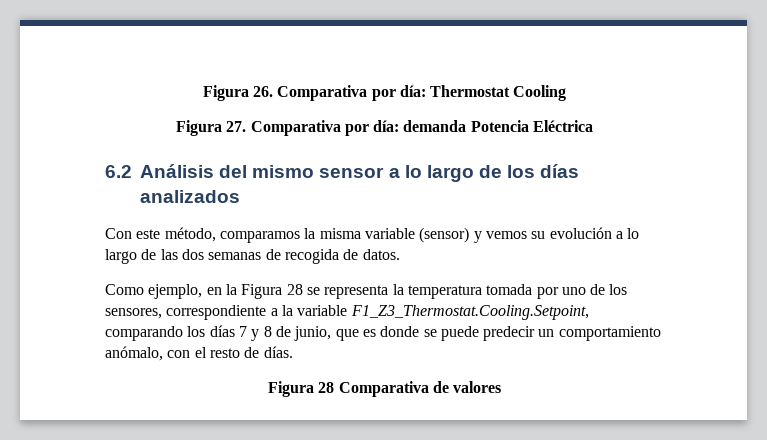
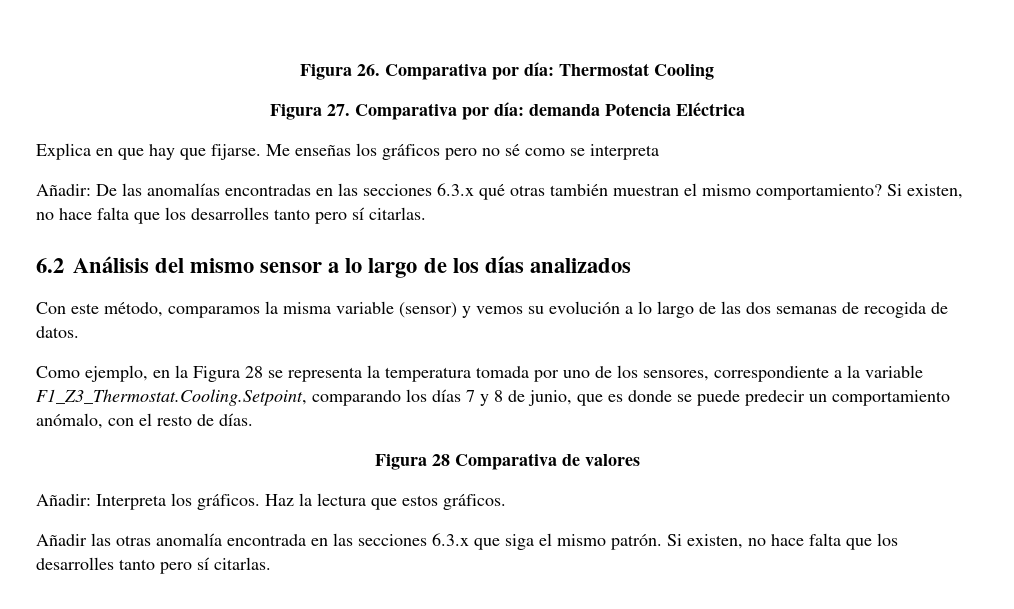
+ Explica en que hay que fijarse. Me enseñas los gráficos pero no sé como se interpreta
+ Añadir: De las anomalías encontradas en las secciones 6.3.x qué otras también muestran el mismo comportamiento? Si existen, no hace falta que los desarrolles tanto pero sí citarlas.
+ Añadir: Interpreta los gráficos. Haz la lectura que estos gráficos.
+ Añadir las otras anomalía encontrada en las secciones 6.3.x que siga el mismo patrón. Si existen, no hace falta que los desarrolles tanto pero sí citarlas.

